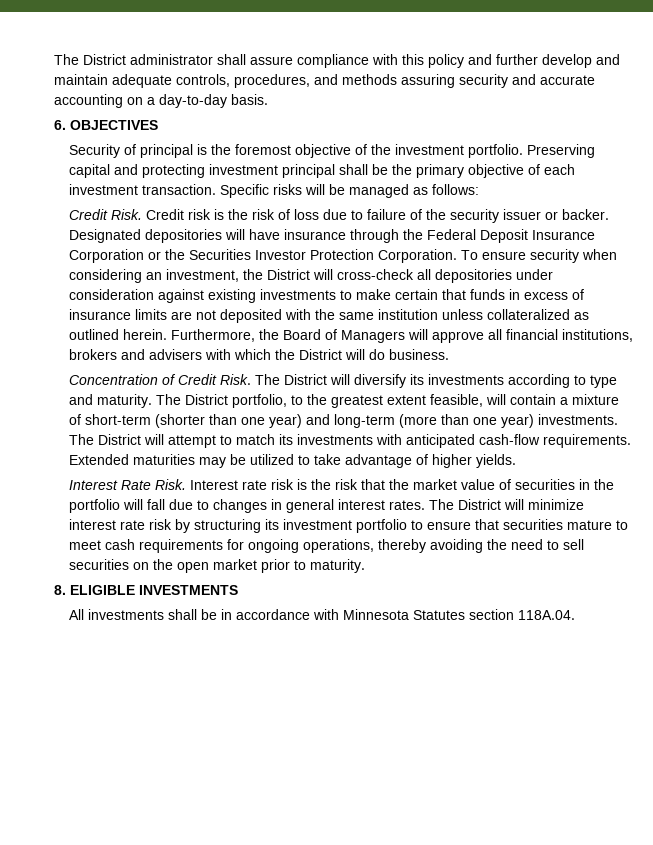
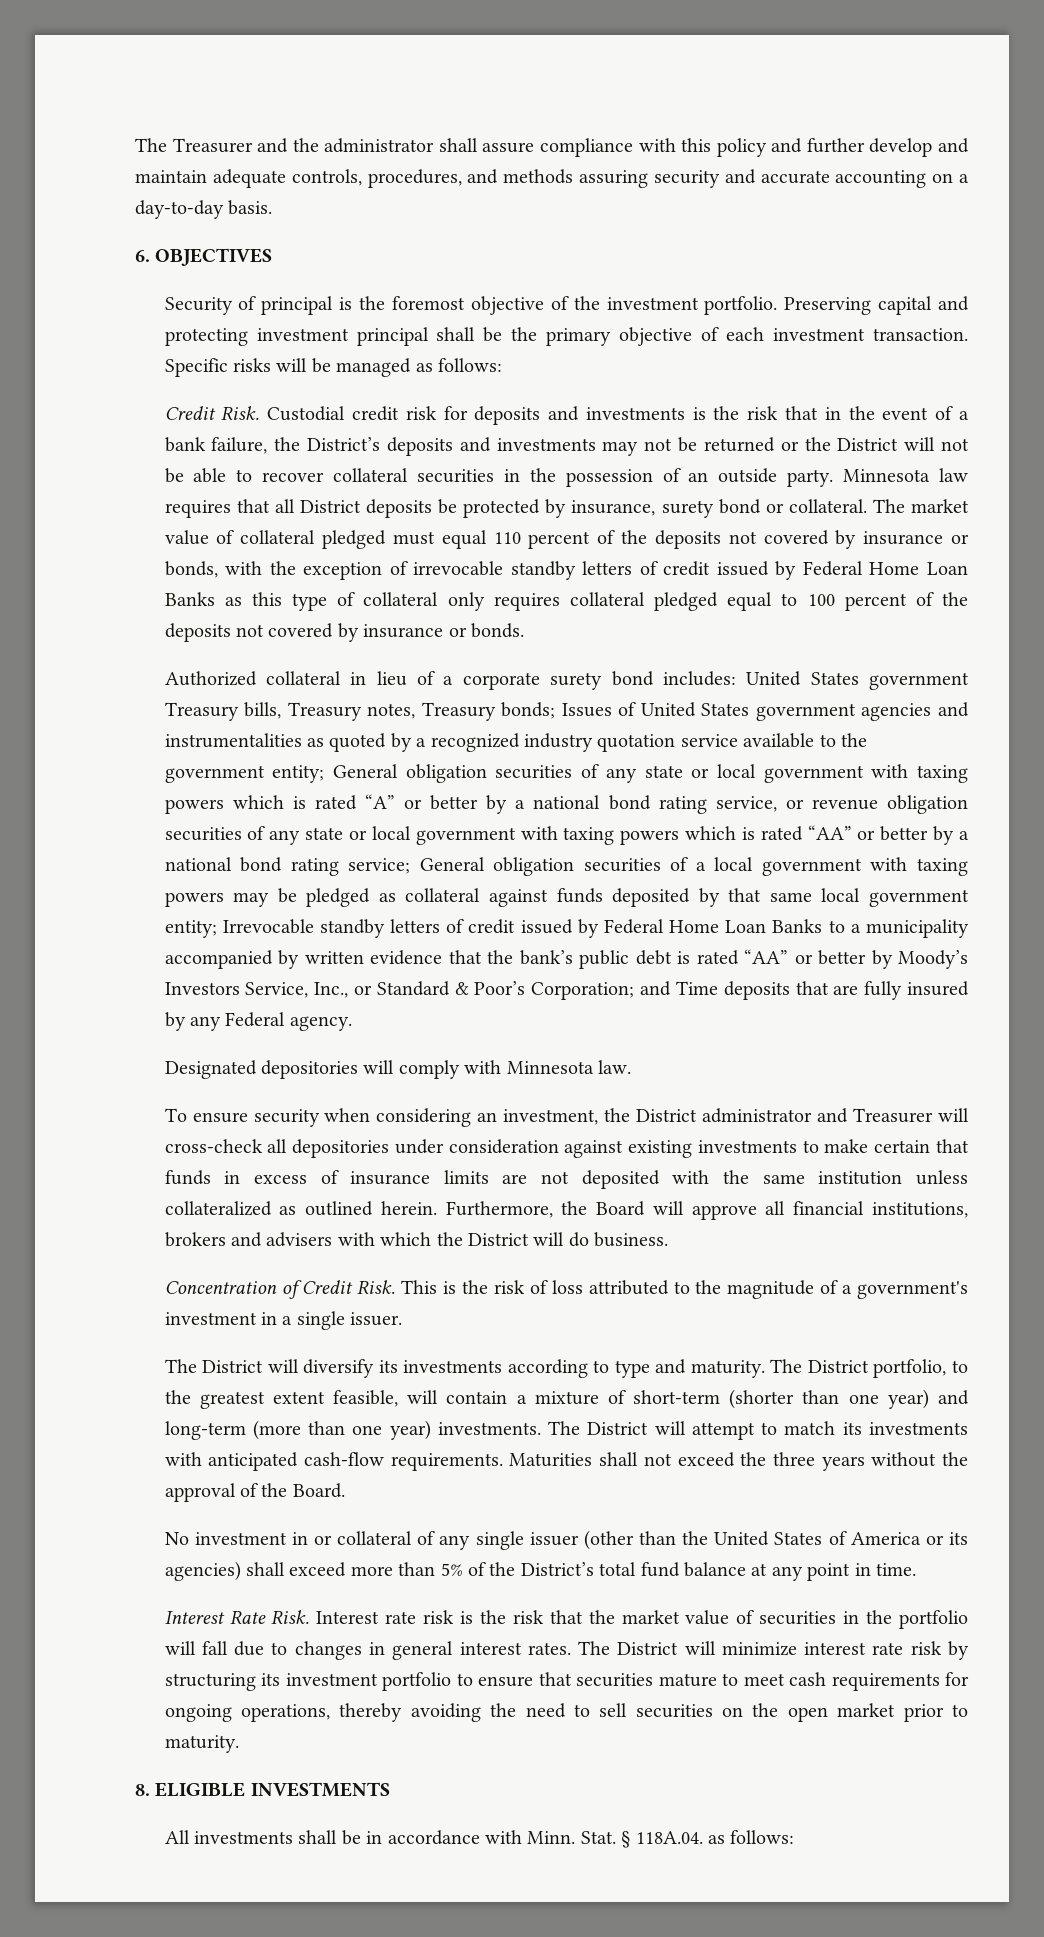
- The District administrator shall assure compliance with this policy and further develop and maintain adequate controls, procedures, and methods assuring security and accurate accounting on a day-to-day basis.
+ The Treasurer and the administrator shall assure compliance with this policy and further develop and maintain adequate controls, procedures, and methods assuring security and accurate accounting on a day-to-day basis.
- Credit risk is the risk of loss due to failure of the security issuer or backer. Designated depositories will have insurance through the Federal Deposit Insurance Corporation or the Securities Investor Protection Corporation. To ensure security when considering an investment, the District will cross-check all depositories under consideration against existing investments to make certain that funds in excess of insurance limits are not deposited with the same institution unless collateralized as outlined herein.
+ Custodial credit risk for deposits and investments is the risk that in the event of a bank failure, the District’s deposits and investments may not be returned or the District will not be able to recover collateral securities in the possession of an outside party. Minnesota law requires that all District deposits be protected by insurance, surety bond or collateral. The market value of collateral pledged must equal 110 percent of the deposits not covered by insurance or bonds, with the exception of irrevocable standby letters of credit issued by Federal Home Loan Banks as this type of collateral only requires collateral pledged equal to 100 percent of the deposits not covered by insurance or bonds.
+ Authorized collateral in lieu of a corporate surety bond includes: United States government Treasury bills, Treasury notes, Treasury bonds; Issues of United States government agencies and instrumentalities as quoted by a recognized industry quotation service available to the government entity; General obligation securities of any state or local government with taxing powers which is rated “A” or better by a national bond rating service, or revenue obligation securities of any state or local government with taxing powers which is rated “AA” or better by a national bond rating service; General obligation securities of a local government with taxing powers may be pledged as collateral against funds deposited by that same local government entity; Irrevocable standby letters of credit issued by Federal Home Loan Banks to a municipality accompanied by written evidence that the bank’s public debt is rated “AA” or better by Moody’s Investors Service, Inc., or Standard & Poor’s Corporation; and Time deposits that are fully insured by any Federal agency.
+ Designated depositories will comply with Minnesota law.
+ To ensure security when considering an investment, the District administrator and Treasurer will cross-check all depositories under consideration against existing investments to make certain that funds in excess of insurance limits are not deposited with the same institution unless collateralized as outlined herein.
- Furthermore, the Board of Managers will approve all financial institutions, brokers and advisers with which the District will do business.
+ Furthermore, the Board will approve all financial institutions, brokers and advisers with which the District will do business.
- Concentration of Credit Risk. The District will diversify its investments according to type and maturity.
+ Concentration of Credit Risk. This is the risk of loss attributed to the magnitude of a government's investment in a single issuer.
+ The District will diversify its investments according to type and maturity.
- Extended maturities may be utilized to take advantage of higher yields.
+ Maturities shall not exceed the three years without the approval of the Board.
+ No investment in or collateral of any single issuer (other than the United States of America or its agencies) shall exceed more than 5% of the District’s total fund balance at any point in time.
- All investments shall be in accordance with Minnesota Statutes section 118A.04.
+ All investments shall be in accordance with Minn. Stat. § 118A.04. as follows:

